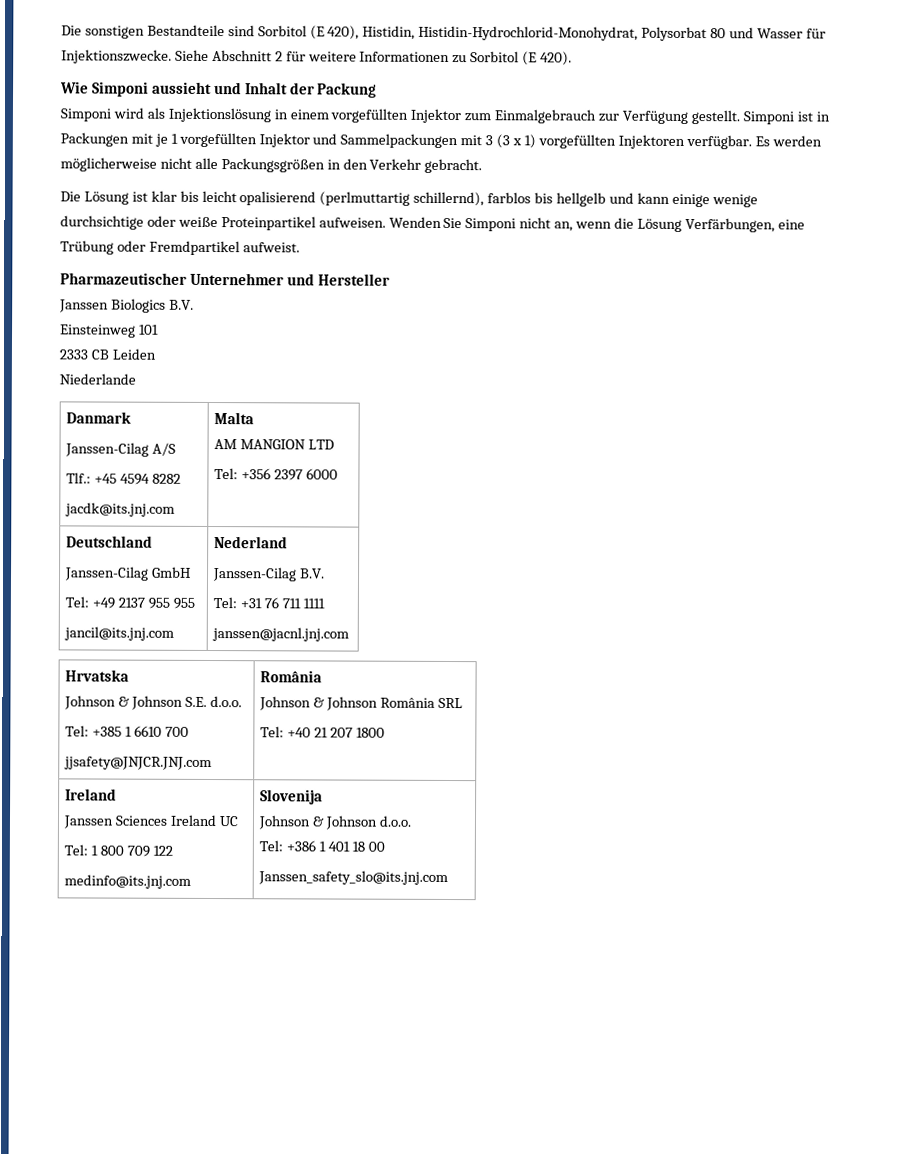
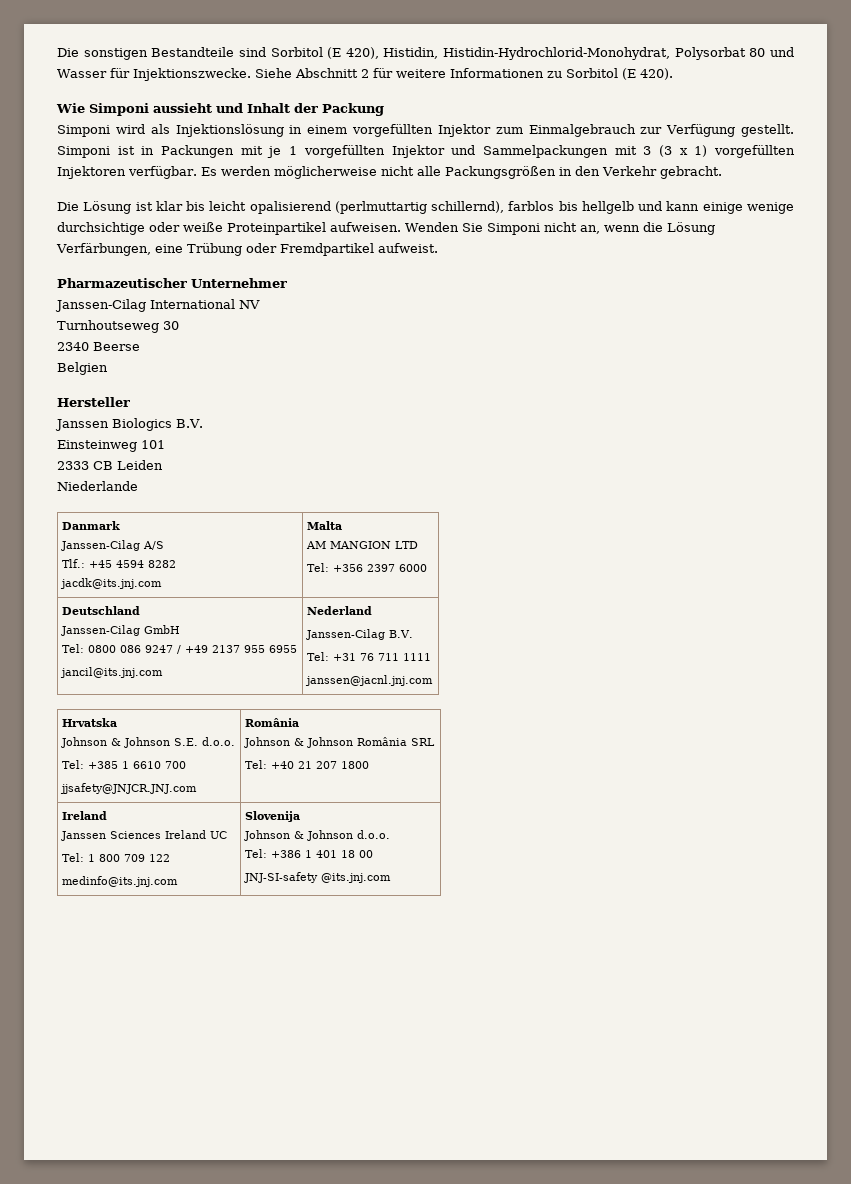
- Pharmazeutischer Unternehmer und Hersteller
+ Pharmazeutischer Unternehmer
+ Janssen-Cilag International NV
+ Turnhoutseweg 30
+ 2340 Beerse
+ Belgien
+ Hersteller
  Deutschland
  Janssen-Cilag GmbH
- Tel: +49 2137 955 955
+ Tel: 0800 086 9247 / +49 2137 955 6955
  Hrvatska
  Johnson & Johnson S.E. d.o.o.
  Tel: +385 1 6610 700
  jjsafety@JNJCR.JNJ.com | România
  Johnson & Johnson România SRL
  Tel: +40 21 207 1800
  Ireland
  Janssen Sciences Ireland UC
  Tel: 1 800 709 122
  medinfo@its.jnj.com | Slovenija
  Johnson & Johnson d.o.o.
  Tel: +386 1 401 18 00
- Janssen_safety_slo@its.jnj.com
+ JNJ-SI-safety @its.jnj.com

